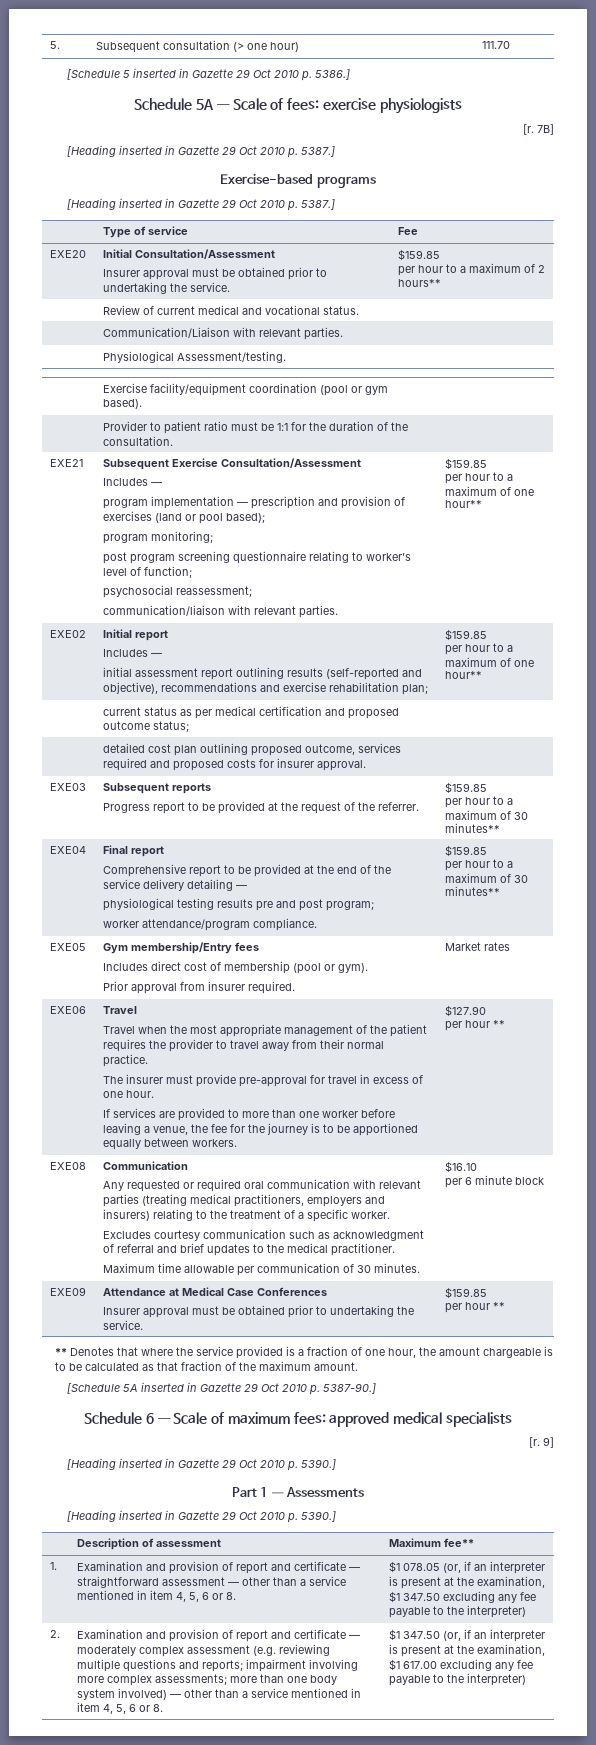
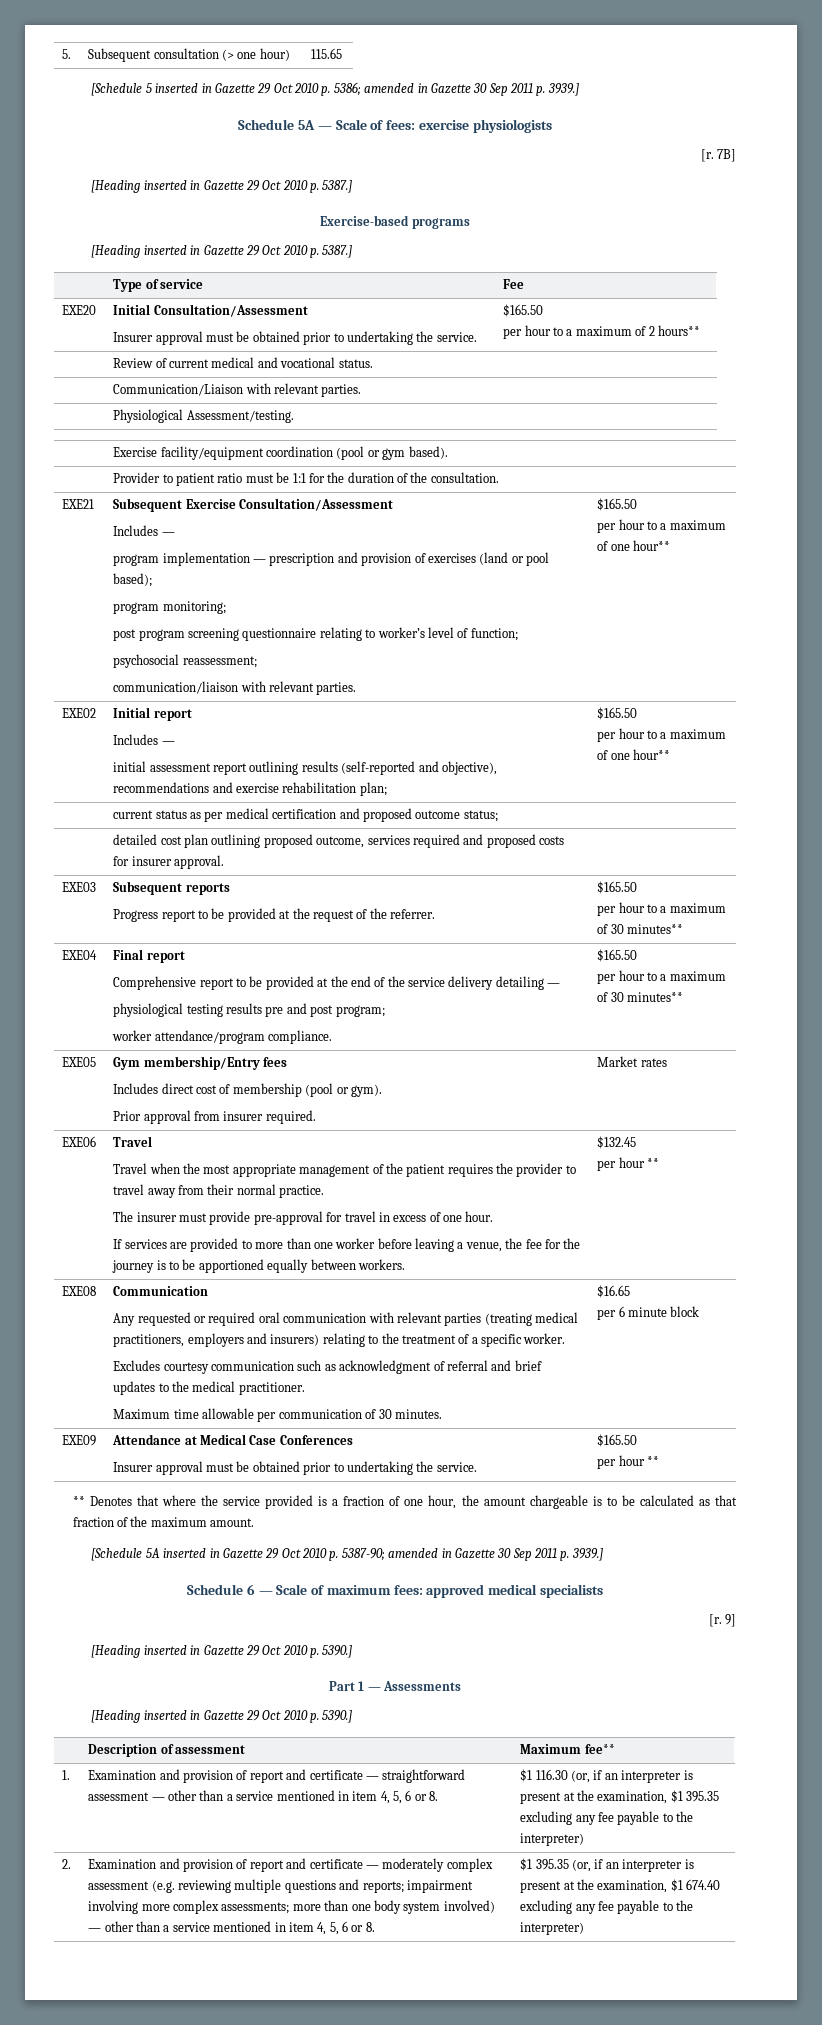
- 5. | Subsequent consultation (> one hour) | 111.70
+ 5. | Subsequent consultation (> one hour) | 115.65
- [Schedule 5 inserted in Gazette 29 Oct 2010 p. 5386.]
+ [Schedule 5 inserted in Gazette 29 Oct 2010 p. 5386; amended in Gazette 30 Sep 2011 p. 3939.]
  EXE20 | Initial Consultation/Assessment
- Insurer approval must be obtained prior to undertaking the service. | $159.85
+ Insurer approval must be obtained prior to undertaking the service. | $165.50
- communication/liaison with relevant parties. | $159.85
+ communication/liaison with relevant parties. | $165.50
  EXE02 | Initial report
  Includes —
- initial assessment report outlining results (self-reported and objective), recommendations and exercise rehabilitation plan; | $159.85
+ initial assessment report outlining results (self-reported and objective), recommendations and exercise rehabilitation plan; | $165.50
  EXE03 | Subsequent reports
- Progress report to be provided at the request of the referrer. | $159.85
+ Progress report to be provided at the request of the referrer. | $165.50
  EXE04 | Final report
  Comprehensive report to be provided at the end of the service delivery detailing —
  physiological testing results pre and post program;
- worker attendance/program compliance. | $159.85
+ worker attendance/program compliance. | $165.50
- $127.90
+ $132.45
- $16.10
+ $16.65
  EXE09 | Attendance at Medical Case Conferences
- Insurer approval must be obtained prior to undertaking the service. | $159.85
+ Insurer approval must be obtained prior to undertaking the service. | $165.50
- [Schedule 5A inserted in Gazette 29 Oct 2010 p. 5387-90.]
+ [Schedule 5A inserted in Gazette 29 Oct 2010 p. 5387-90; amended in Gazette 30 Sep 2011 p. 3939.]
- $1 078.05 (or, if an interpreter is present at the examination, $1 347.50 excluding any fee payable to the interpreter)
+ $1 116.30 (or, if an interpreter is present at the examination, $1 395.35 excluding any fee payable to the interpreter)
- $1 347.50 (or, if an interpreter is present at the examination, $1 617.00 excluding any fee payable to the interpreter)
+ $1 395.35 (or, if an interpreter is present at the examination, $1 674.40 excluding any fee payable to the interpreter)

